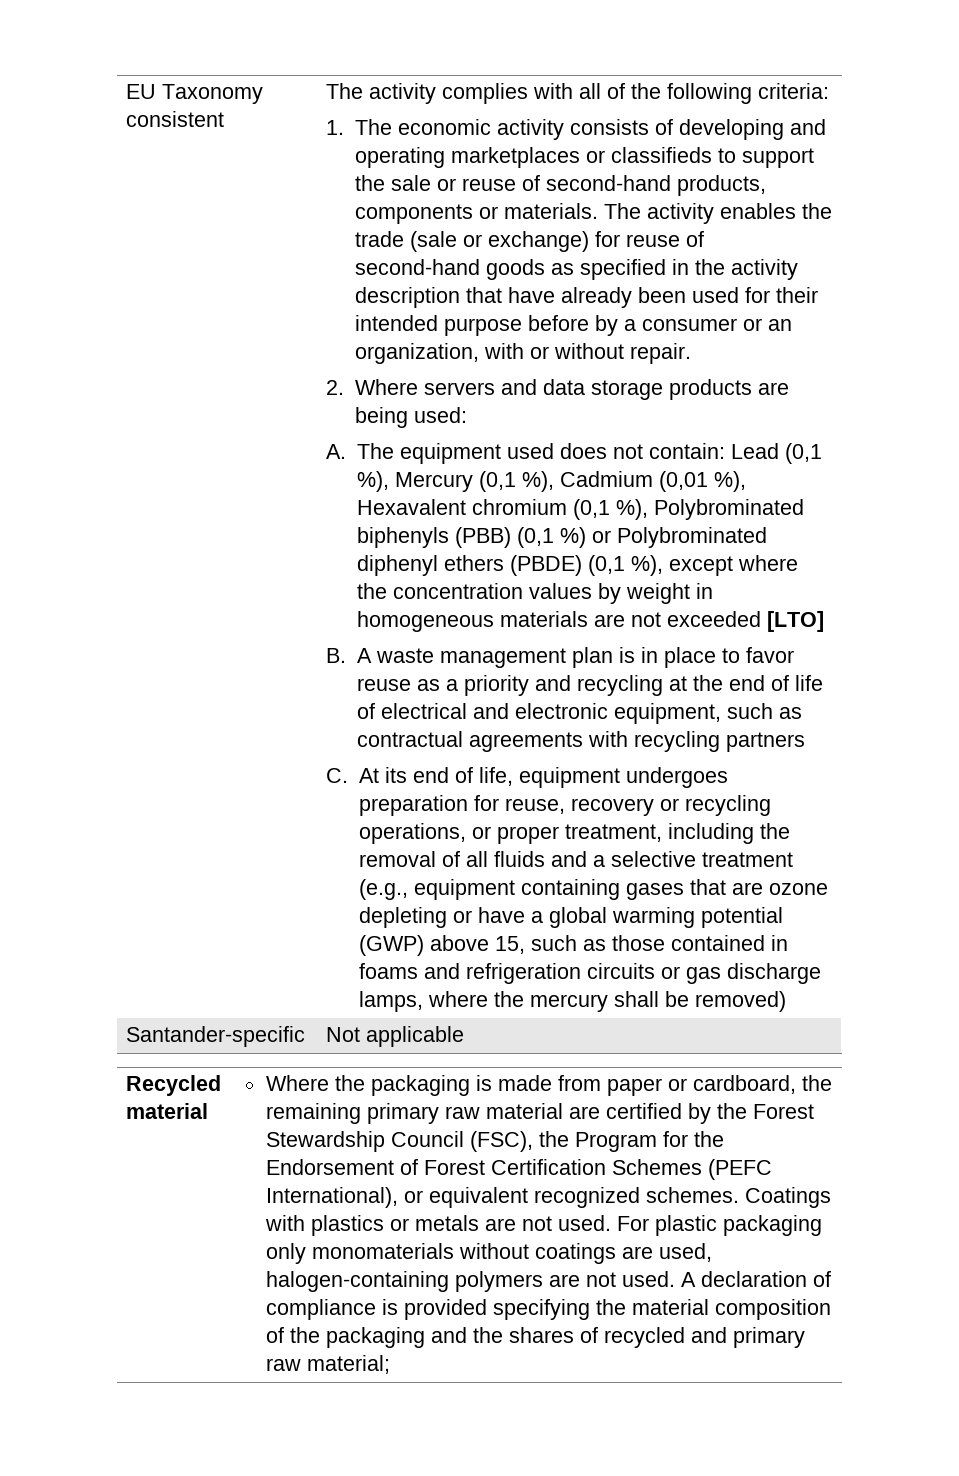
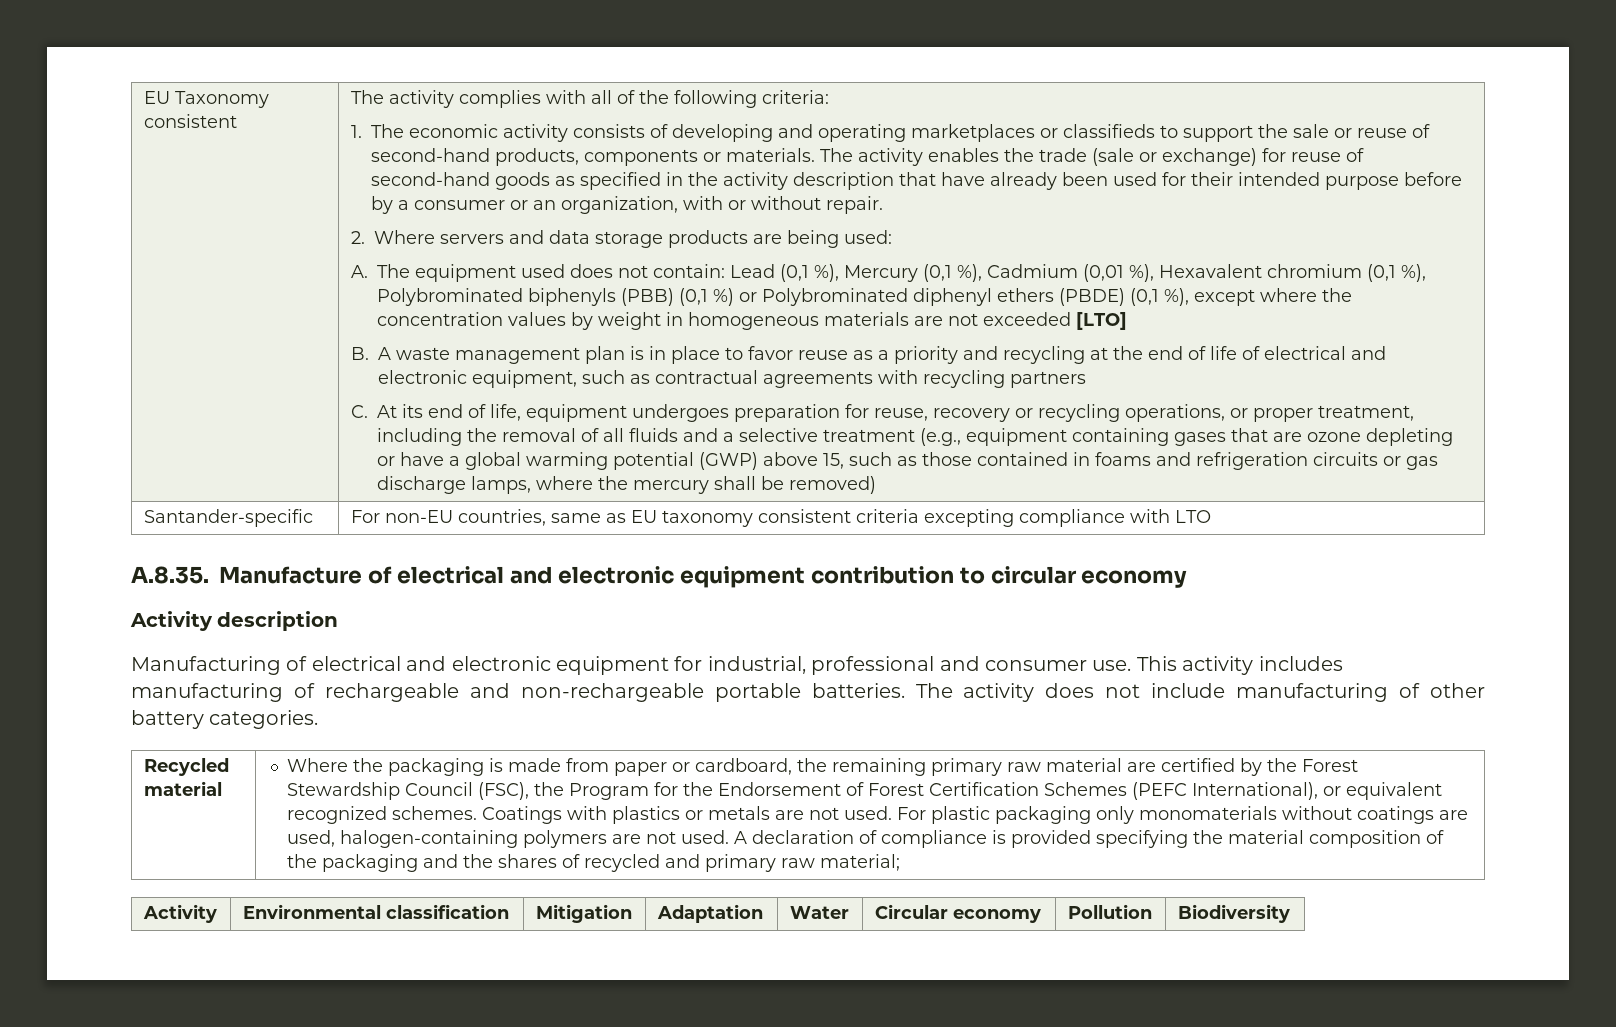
- Santander-specific | Not applicable
+ Santander-specific | For non-EU countries, same as EU taxonomy consistent criteria excepting compliance with LTO
+ A.8.35. Manufacture of electrical and electronic equipment contribution to circular economy
+ Activity description
+ Manufacturing of electrical and electronic equipment for industrial, professional and consumer use. This activity includes manufacturing of rechargeable and non-rechargeable portable batteries. The activity does not include manufacturing of other battery categories.
+ Activity | Environmental classification | Mitigation | Adaptation | Water | Circular economy | Pollution | Biodiversity

